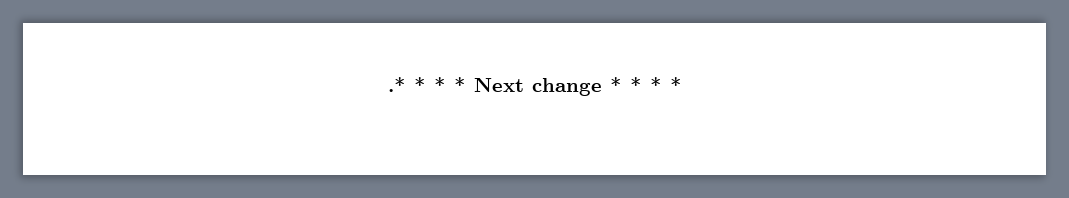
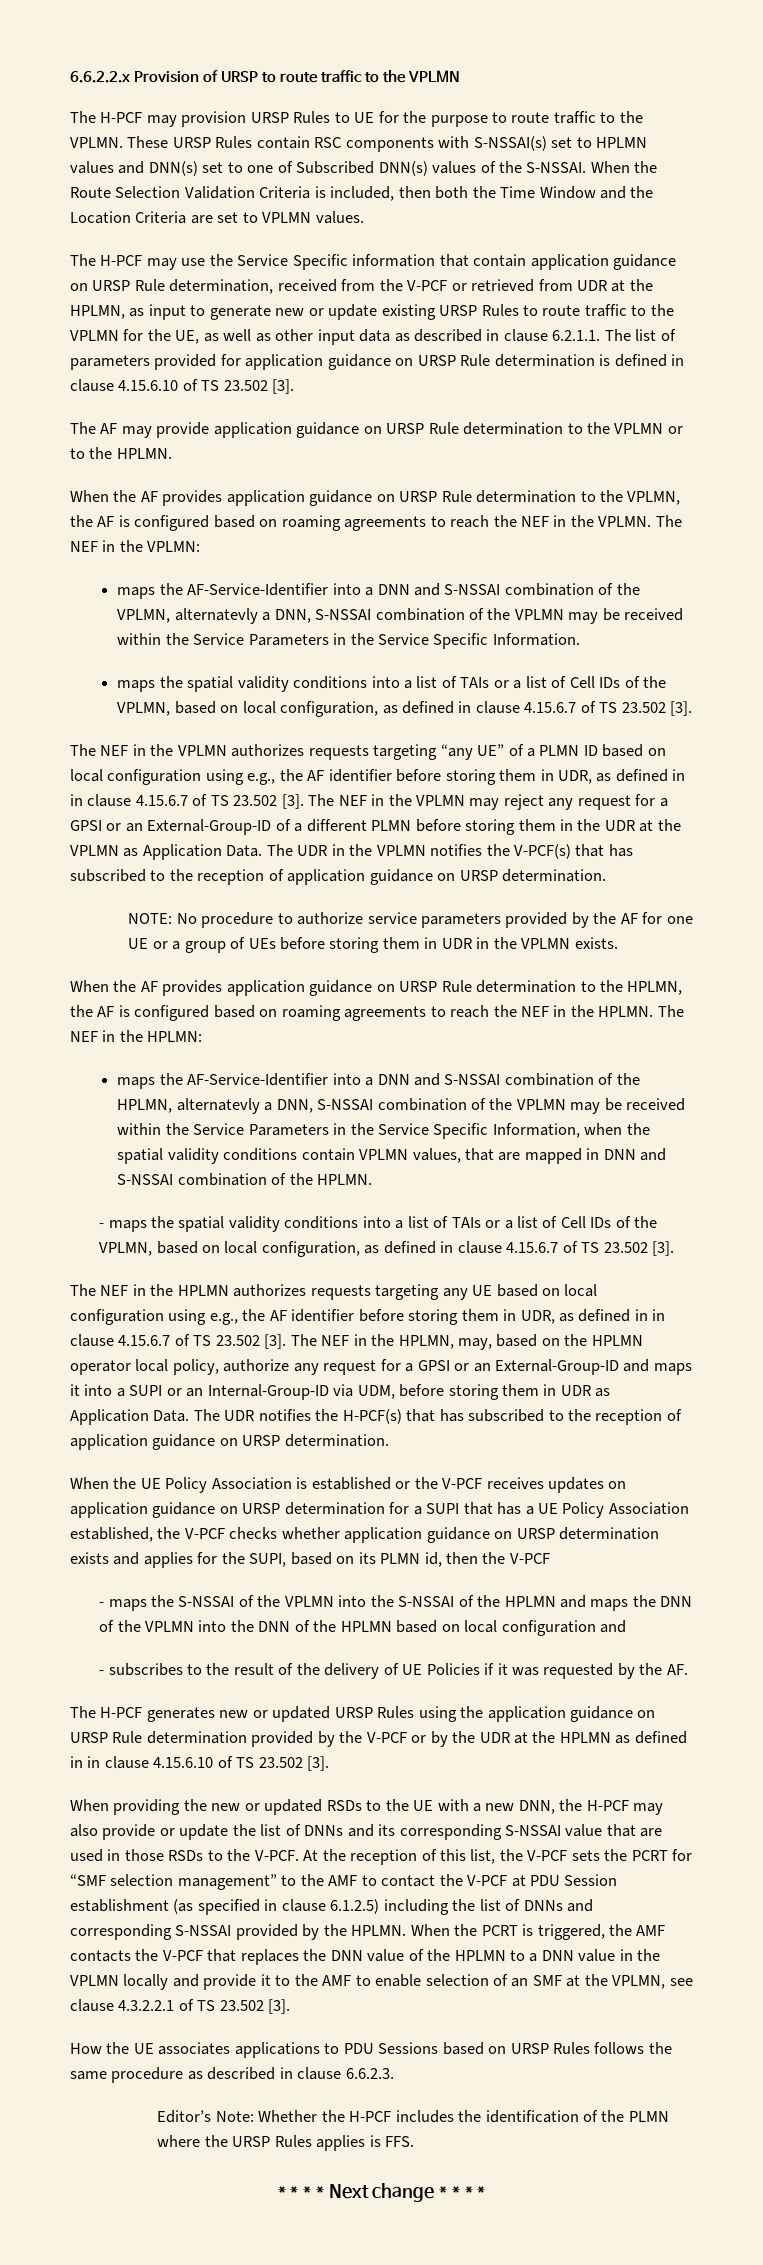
- .* * * * Next change * * * *
+ 6.6.2.2.x Provision of URSP to route traffic to the VPLMN
+ The H-PCF may provision URSP Rules to UE for the purpose to route traffic to the VPLMN. These URSP Rules contain RSC components with S-NSSAI(s) set to HPLMN values and DNN(s) set to one of Subscribed DNN(s) values of the S-NSSAI. When the Route Selection Validation Criteria is included, then both the Time Window and the Location Criteria are set to VPLMN values.
+ The H-PCF may use the Service Specific information that contain application guidance on URSP Rule determination, received from the V-PCF or retrieved from UDR at the HPLMN, as input to generate new or update existing URSP Rules to route traffic to the VPLMN for the UE, as well as other input data as described in clause 6.2.1.1. The list of parameters provided for application guidance on URSP Rule determination is defined in clause 4.15.6.10 of TS 23.502 [3].
+ The AF may provide application guidance on URSP Rule determination to the VPLMN or to the HPLMN.
+ When the AF provides application guidance on URSP Rule determination to the VPLMN, the AF is configured based on roaming agreements to reach the NEF in the VPLMN. The NEF in the VPLMN:
+ maps the AF-Service-Identifier into a DNN and S-NSSAI combination of the VPLMN, alternatevly a DNN, S-NSSAI combination of the VPLMN may be received within the Service Parameters in the Service Specific Information.
+ maps the spatial validity conditions into a list of TAIs or a list of Cell IDs of the VPLMN, based on local configuration, as defined in clause 4.15.6.7 of TS 23.502 [3].
+ The NEF in the VPLMN authorizes requests targeting “any UE” of a PLMN ID based on local configuration using e.g., the AF identifier before storing them in UDR, as defined in in clause 4.15.6.7 of TS 23.502 [3]. The NEF in the VPLMN may reject any request for a GPSI or an External-Group-ID of a different PLMN before storing them in the UDR at the VPLMN as Application Data. The UDR in the VPLMN notifies the V-PCF(s) that has subscribed to the reception of application guidance on URSP determination.
+ NOTE: No procedure to authorize service parameters provided by the AF for one UE or a group of UEs before storing them in UDR in the VPLMN exists.
+ When the AF provides application guidance on URSP Rule determination to the HPLMN, the AF is configured based on roaming agreements to reach the NEF in the HPLMN. The NEF in the HPLMN:
+ maps the AF-Service-Identifier into a DNN and S-NSSAI combination of the HPLMN, alternatevly a DNN, S-NSSAI combination of the VPLMN may be received within the Service Parameters in the Service Specific Information, when the spatial validity conditions contain VPLMN values, that are mapped in DNN and S-NSSAI combination of the HPLMN.
+ - maps the spatial validity conditions into a list of TAIs or a list of Cell IDs of the VPLMN, based on local configuration, as defined in clause 4.15.6.7 of TS 23.502 [3].
+ The NEF in the HPLMN authorizes requests targeting any UE based on local configuration using e.g., the AF identifier before storing them in UDR, as defined in in clause 4.15.6.7 of TS 23.502 [3]. The NEF in the HPLMN, may, based on the HPLMN operator local policy, authorize any request for a GPSI or an External-Group-ID and maps it into a SUPI or an Internal-Group-ID via UDM, before storing them in UDR as Application Data. The UDR notifies the H-PCF(s) that has subscribed to the reception of application guidance on URSP determination.
+ When the UE Policy Association is established or the V-PCF receives updates on application guidance on URSP determination for a SUPI that has a UE Policy Association established, the V-PCF checks whether application guidance on URSP determination exists and applies for the SUPI, based on its PLMN id, then the V-PCF
+ - maps the S-NSSAI of the VPLMN into the S-NSSAI of the HPLMN and maps the DNN of the VPLMN into the DNN of the HPLMN based on local configuration and
+ - subscribes to the result of the delivery of UE Policies if it was requested by the AF.
+ The H-PCF generates new or updated URSP Rules using the application guidance on URSP Rule determination provided by the V-PCF or by the UDR at the HPLMN as defined in in clause 4.15.6.10 of TS 23.502 [3].
+ When providing the new or updated RSDs to the UE with a new DNN, the H-PCF may also provide or update the list of DNNs and its corresponding S-NSSAI value that are used in those RSDs to the V-PCF. At the reception of this list, the V-PCF sets the PCRT for “SMF selection management” to the AMF to contact the V-PCF at PDU Session establishment (as specified in clause 6.1.2.5) including the list of DNNs and corresponding S-NSSAI provided by the HPLMN. When the PCRT is triggered, the AMF contacts the V-PCF that replaces the DNN value of the HPLMN to a DNN value in the VPLMN locally and provide it to the AMF to enable selection of an SMF at the VPLMN, see clause 4.3.2.2.1 of TS 23.502 [3].
+ How the UE associates applications to PDU Sessions based on URSP Rules follows the same procedure as described in clause 6.6.2.3.
+ Editor’s Note: Whether the H-PCF includes the identification of the PLMN where the URSP Rules applies is FFS.
+ * * * * Next change * * * *

